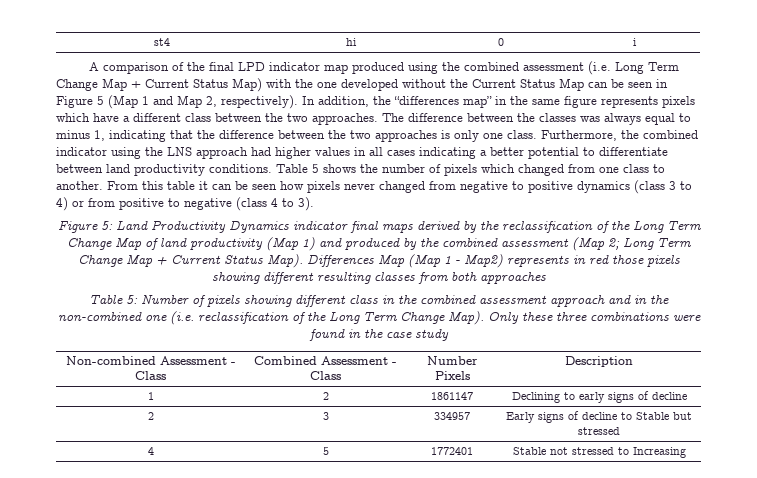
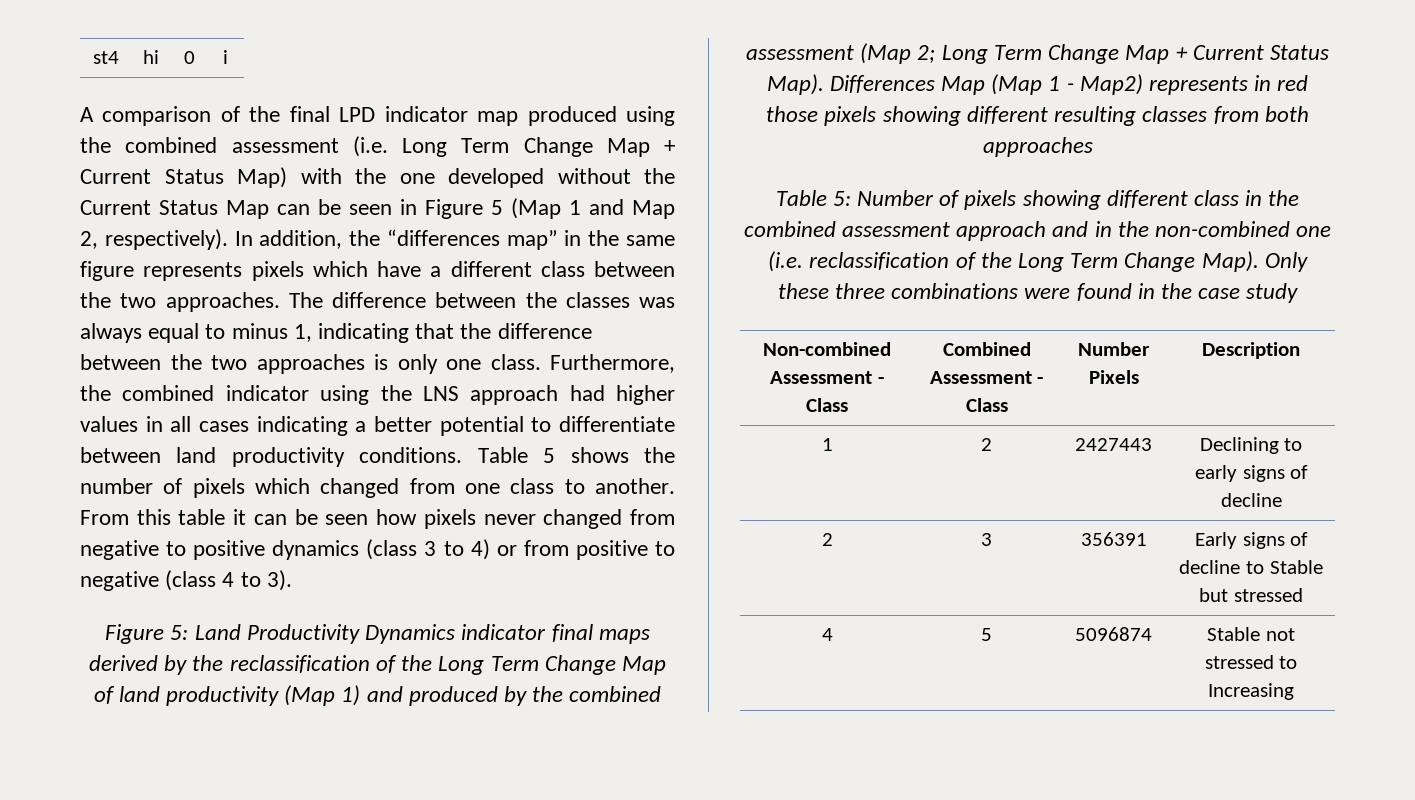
- 1 | 2 | 1861147 | Declining to early signs of decline
+ 1 | 2 | 2427443 | Declining to early signs of decline
- 2 | 3 | 334957 | Early signs of decline to Stable but stressed
+ 2 | 3 | 356391 | Early signs of decline to Stable but stressed
- 4 | 5 | 1772401 | Stable not stressed to Increasing
+ 4 | 5 | 5096874 | Stable not stressed to Increasing

